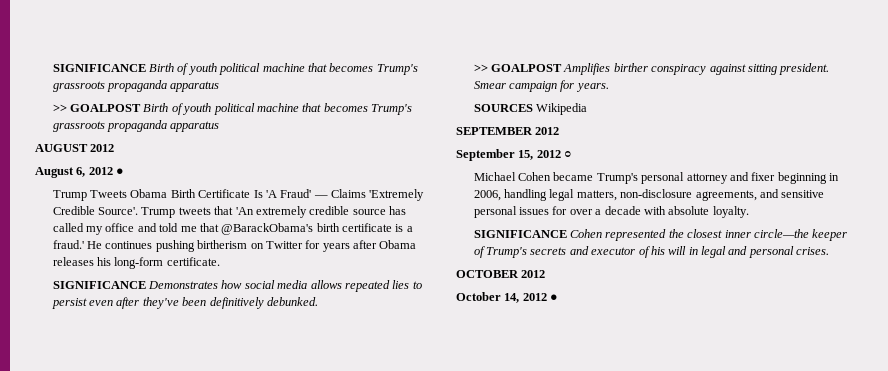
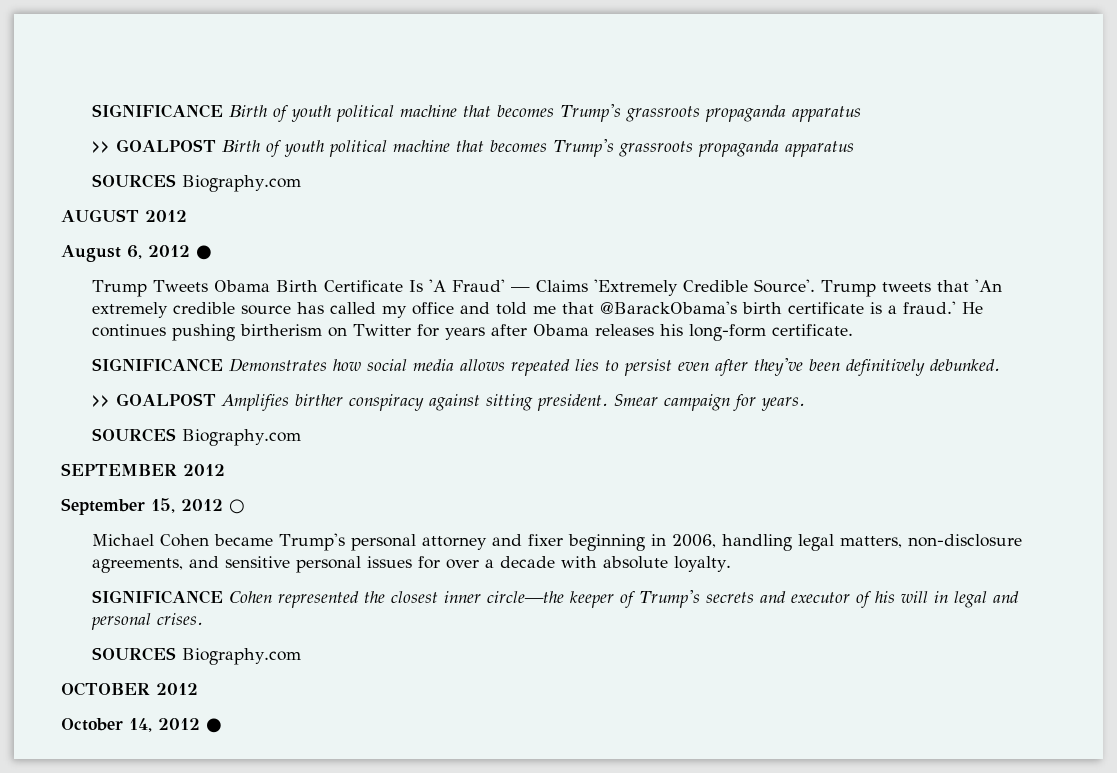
  >> GOALPOST Birth of youth political machine that becomes Trump's grassroots propaganda apparatus
+ SOURCES Biography.com
  Smear campaign for years.
- SOURCES Wikipedia
+ SOURCES Biography.com
  SIGNIFICANCE Cohen represented the closest inner circle—the keeper of Trump's secrets and executor of his will in legal and personal crises.
+ SOURCES Biography.com

